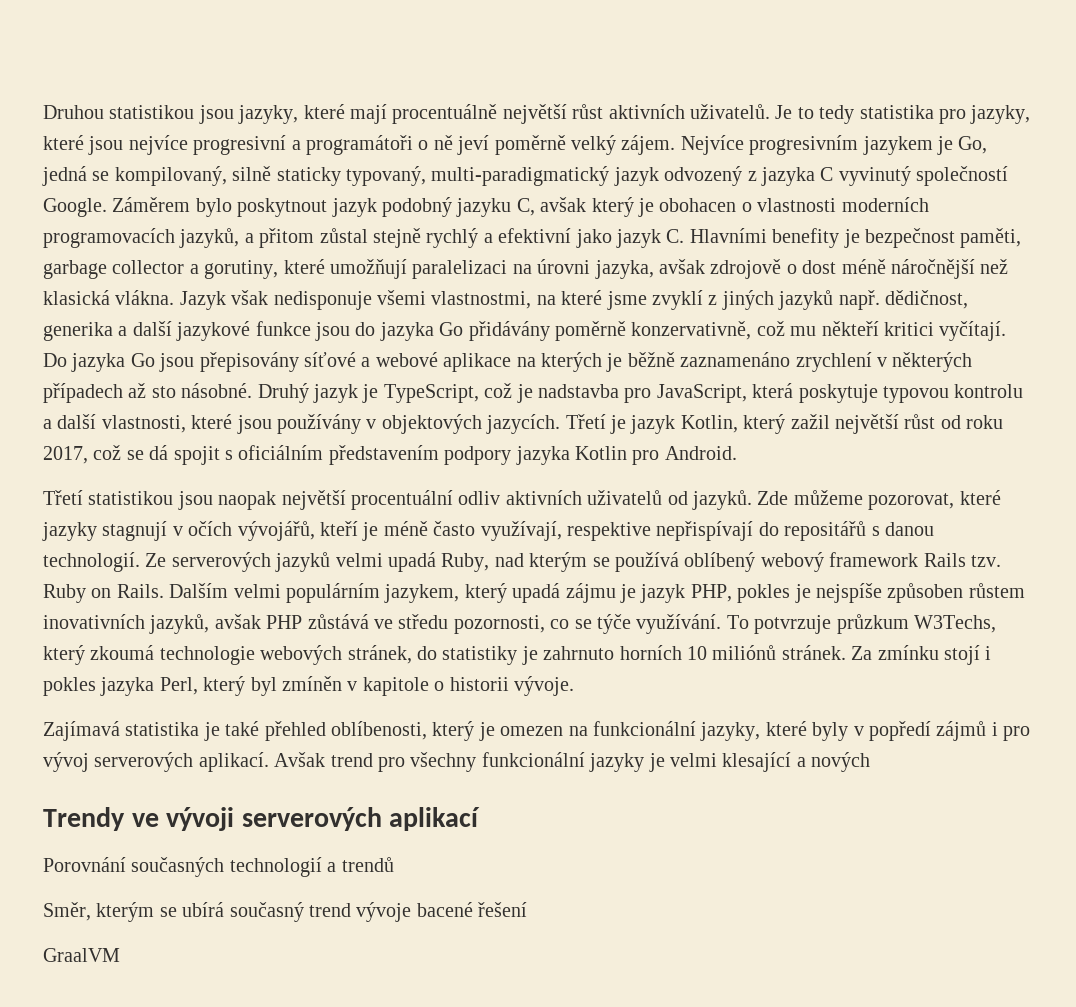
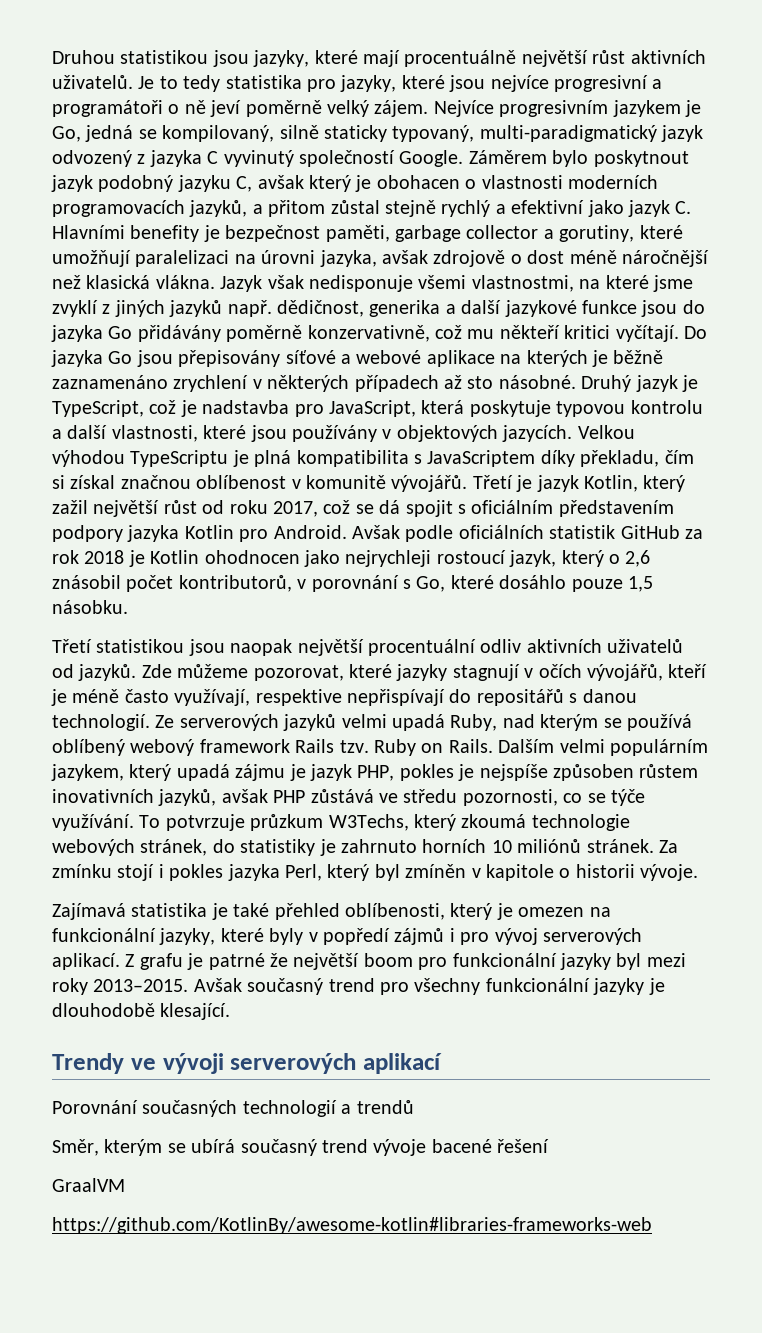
+ Velkou výhodou TypeScriptu je plná kompatibilita s JavaScriptem díky překladu, čím si získal značnou oblíbenost v komunitě vývojářů.
+ Avšak podle oficiálních statistik GitHub za rok 2018 je Kotlin ohodnocen jako nejrychleji rostoucí jazyk, který o 2,6 znásobil počet kontributorů, v porovnání s Go, které dosáhlo pouze 1,5 násobku.
- Avšak trend pro všechny funkcionální jazyky je velmi klesající a nových
+ Z grafu je patrné že největší boom pro funkcionální jazyky byl mezi roky 2013–2015. Avšak současný trend pro všechny funkcionální jazyky je dlouhodobě klesající.
+ https://github.com/KotlinBy/awesome-kotlin#libraries-frameworks-web

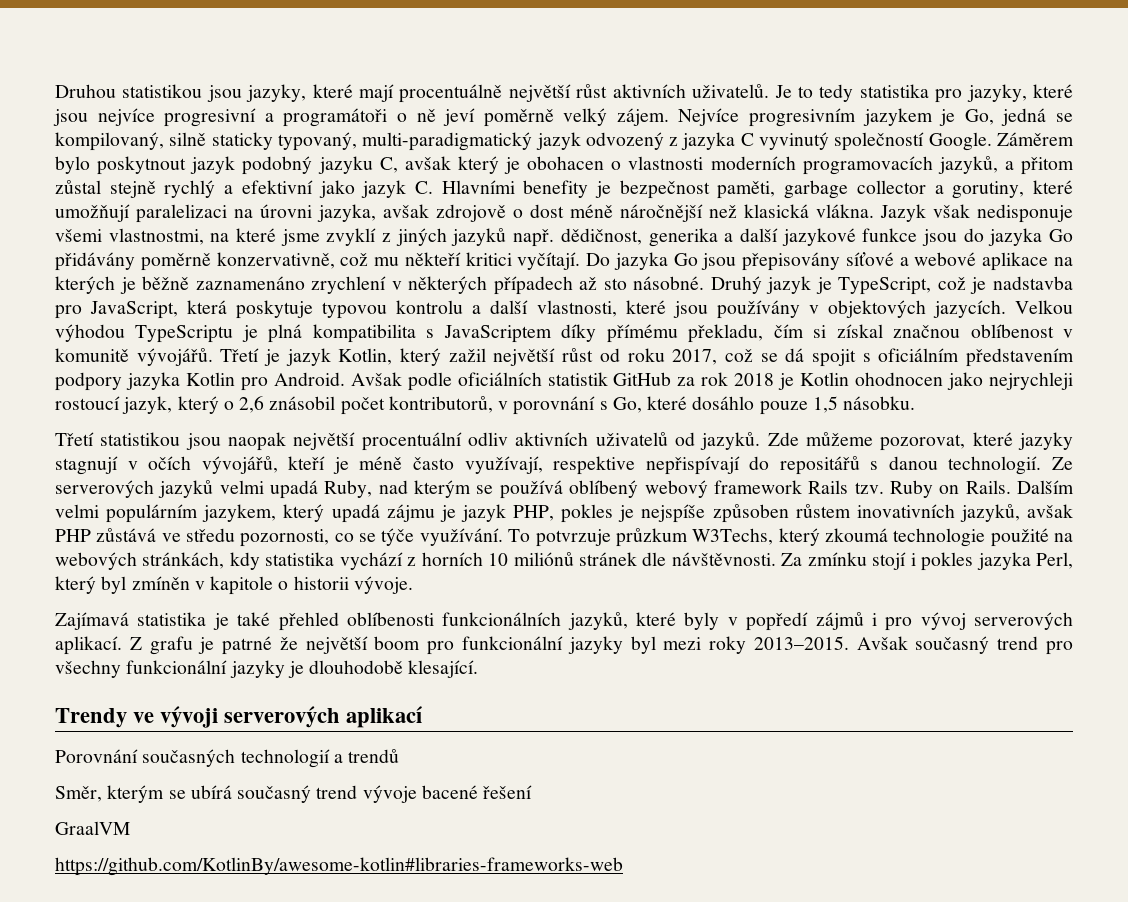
- Velkou výhodou TypeScriptu je plná kompatibilita s JavaScriptem díky překladu, čím si získal značnou oblíbenost v komunitě vývojářů.
+ Velkou výhodou TypeScriptu je plná kompatibilita s JavaScriptem díky přímému překladu, čím si získal značnou oblíbenost v komunitě vývojářů.
- To potvrzuje průzkum W3Techs, který zkoumá technologie webových stránek, do statistiky je zahrnuto horních 10 miliónů stránek.
+ To potvrzuje průzkum W3Techs, který zkoumá technologie použité na webových stránkách, kdy statistika vychází z horních 10 miliónů stránek dle návštěvnosti.
- Zajímavá statistika je také přehled oblíbenosti, který je omezen na funkcionální jazyky, které byly v popředí zájmů i pro vývoj serverových aplikací.
+ Zajímavá statistika je také přehled oblíbenosti funkcionálních jazyků, které byly v popředí zájmů i pro vývoj serverových aplikací.

